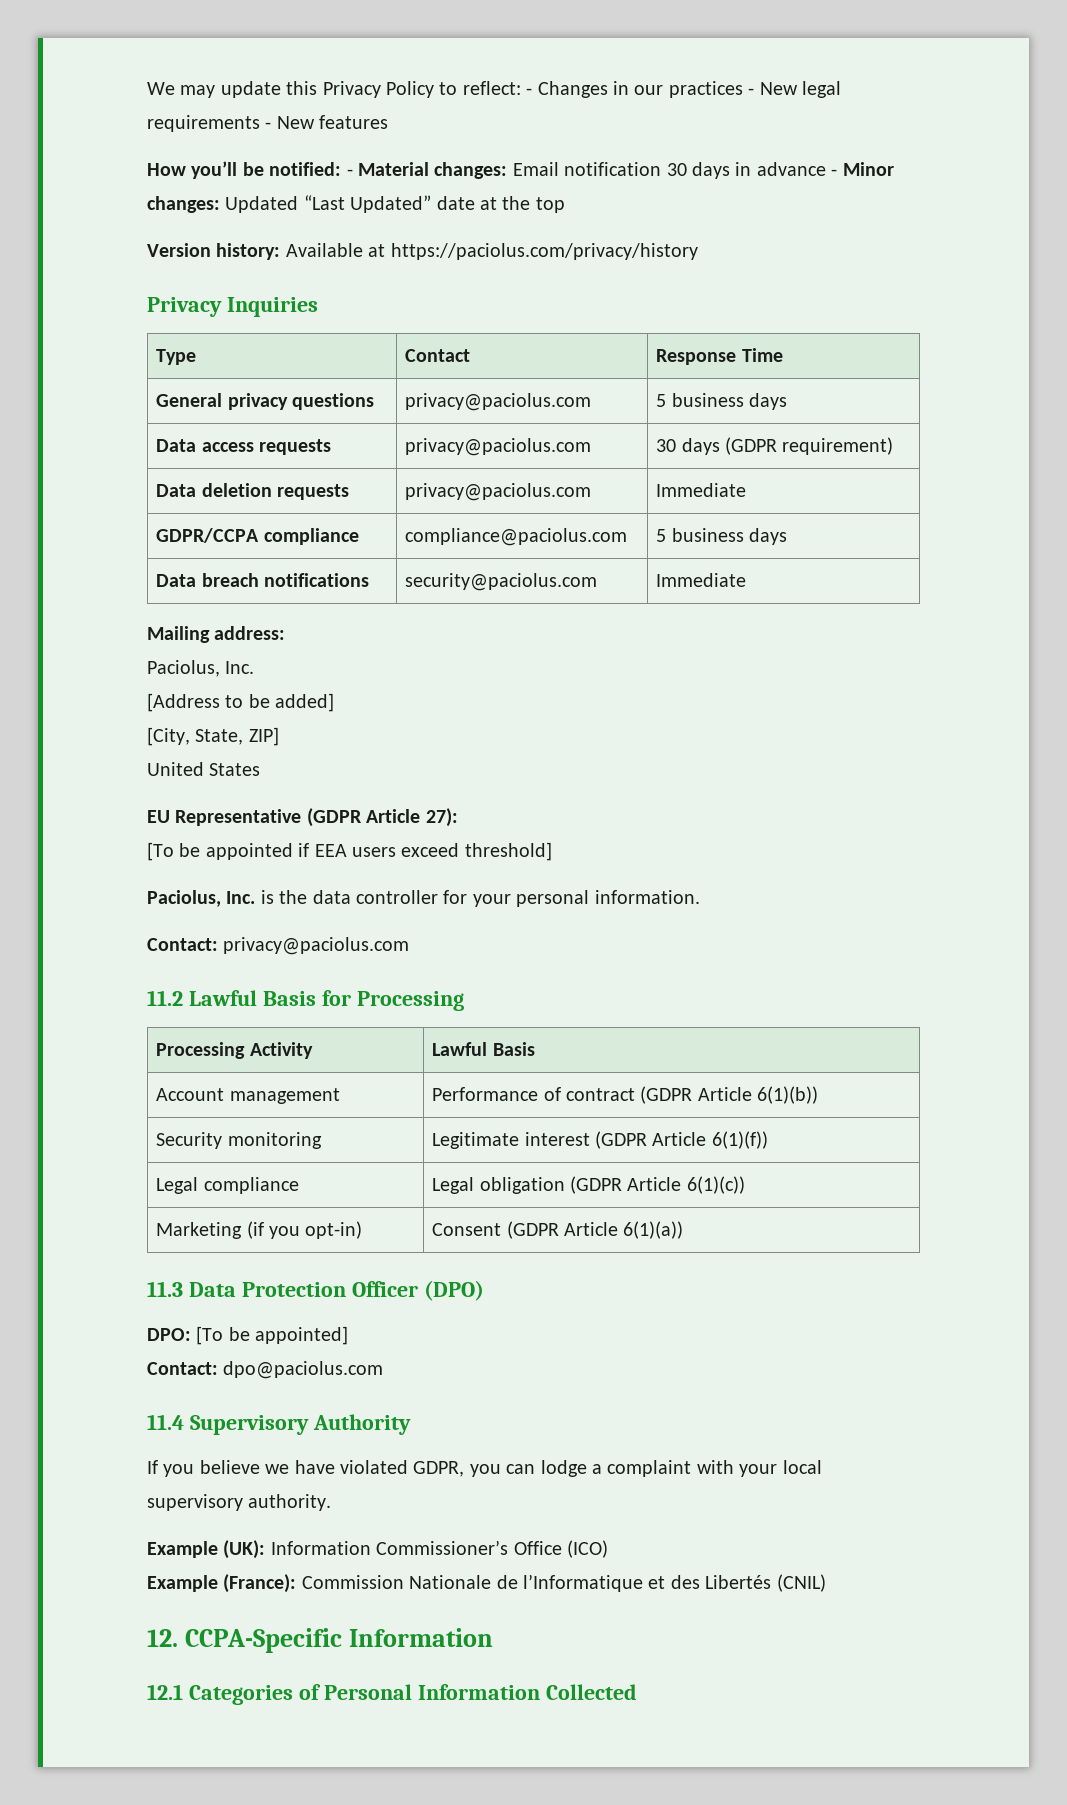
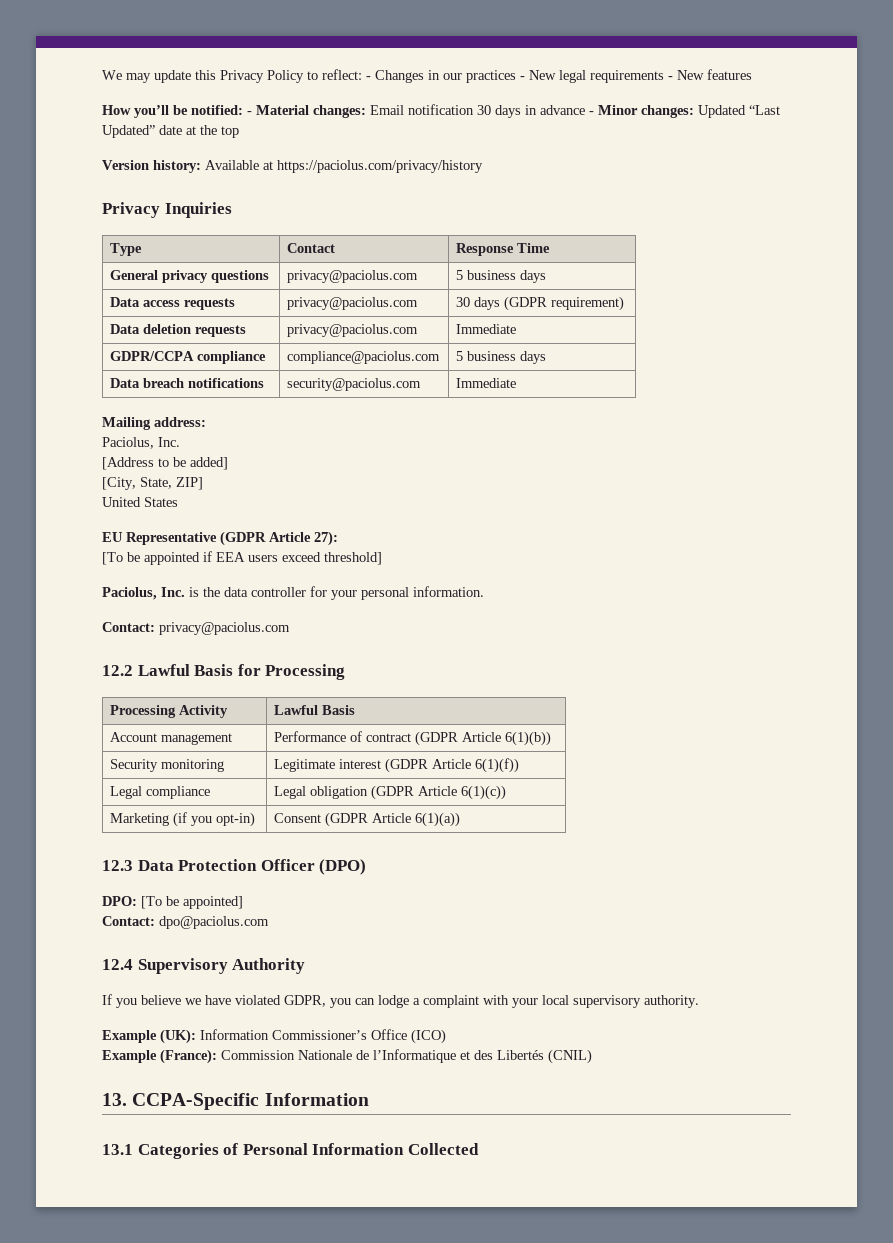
- 11.2 Lawful Basis for Processing
+ 12.2 Lawful Basis for Processing
- 11.3 Data Protection Officer (DPO)
+ 12.3 Data Protection Officer (DPO)
- 11.4 Supervisory Authority
+ 12.4 Supervisory Authority
- 12. CCPA-Specific Information
+ 13. CCPA-Specific Information
- 12.1 Categories of Personal Information Collected
+ 13.1 Categories of Personal Information Collected

